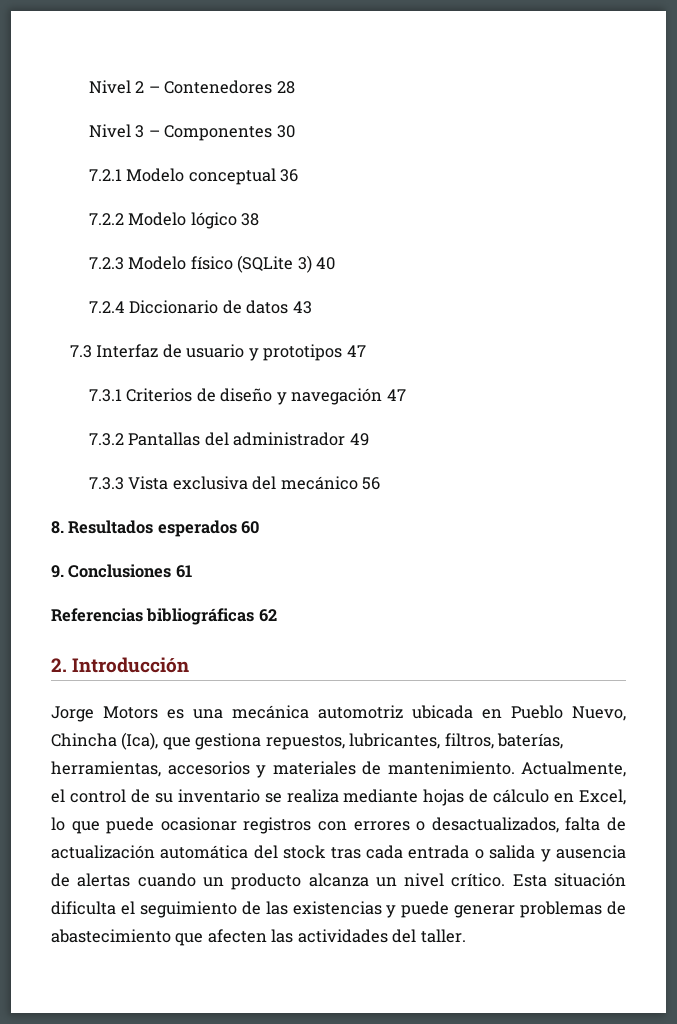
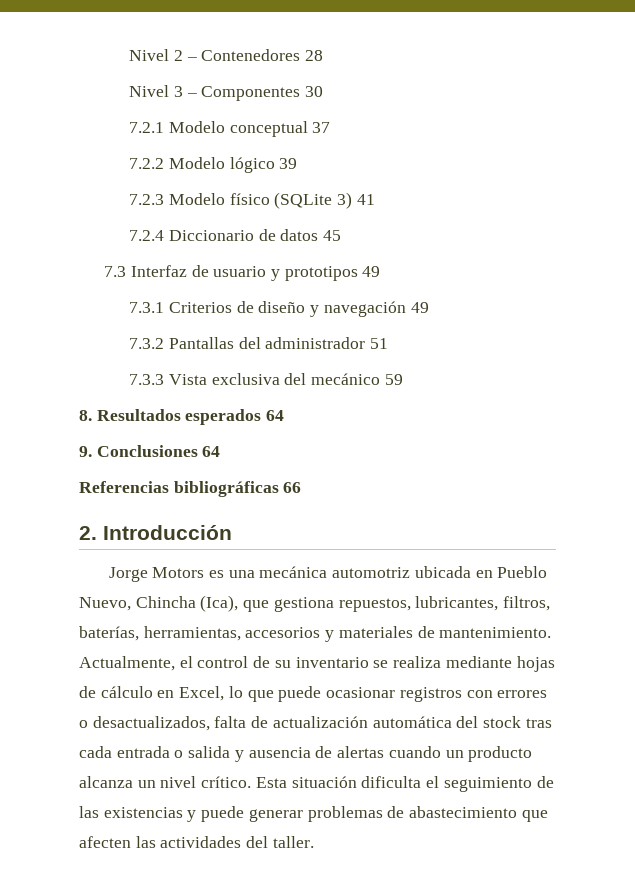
- 7.2.1 Modelo conceptual 36
+ 7.2.1 Modelo conceptual 37
- 7.2.2 Modelo lógico 38
+ 7.2.2 Modelo lógico 39
- 7.2.3 Modelo físico (SQLite 3) 40
+ 7.2.3 Modelo físico (SQLite 3) 41
- 7.2.4 Diccionario de datos 43
+ 7.2.4 Diccionario de datos 45
- 7.3 Interfaz de usuario y prototipos 47
+ 7.3 Interfaz de usuario y prototipos 49
- 7.3.1 Criterios de diseño y navegación 47
+ 7.3.1 Criterios de diseño y navegación 49
- 7.3.2 Pantallas del administrador 49
+ 7.3.2 Pantallas del administrador 51
- 7.3.3 Vista exclusiva del mecánico 56
+ 7.3.3 Vista exclusiva del mecánico 59
- 8. Resultados esperados 60
+ 8. Resultados esperados 64
- 9. Conclusiones 61
+ 9. Conclusiones 64
- Referencias bibliográficas 62
+ Referencias bibliográficas 66

